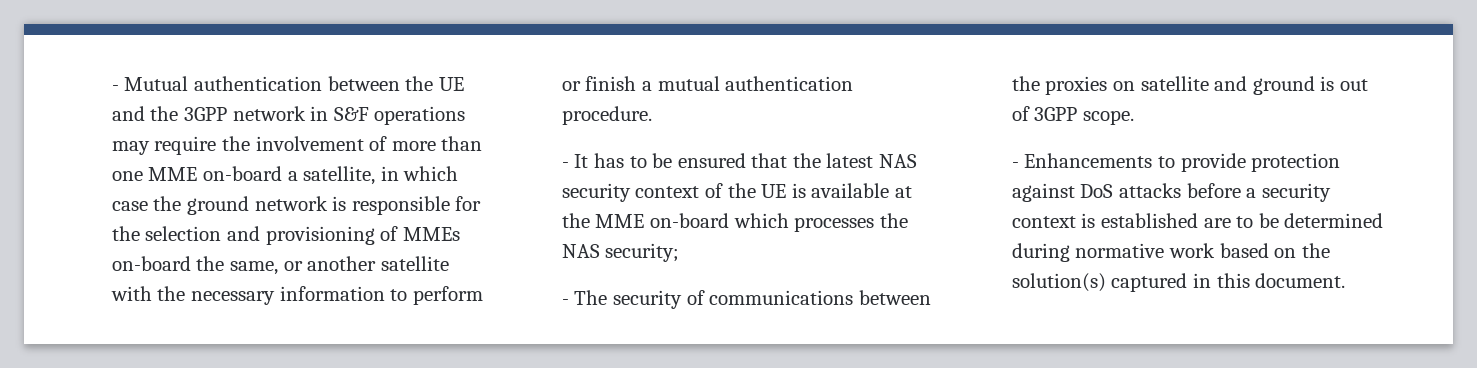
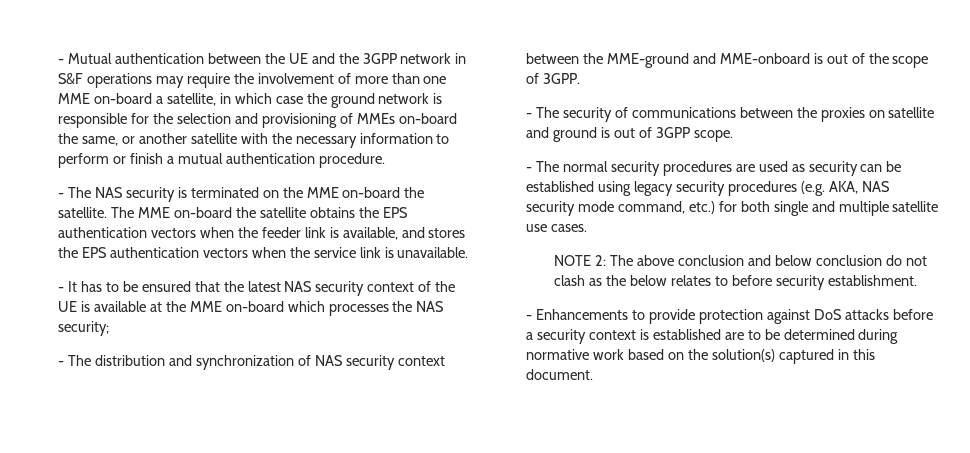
+ - The NAS security is terminated on the MME on-board the satellite. The MME on-board the satellite obtains the EPS authentication vectors when the feeder link is available, and stores the EPS authentication vectors when the service link is unavailable.
+ - The distribution and synchronization of NAS security context between the MME-ground and MME-onboard is out of the scope of 3GPP.
+ - The normal security procedures are used as security can be established using legacy security procedures (e.g. AKA, NAS security mode command, etc.) for both single and multiple satellite use cases.
+ NOTE 2: The above conclusion and below conclusion do not clash as the below relates to before security establishment.

